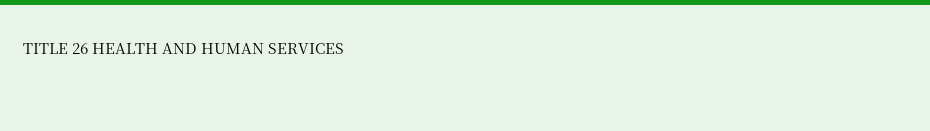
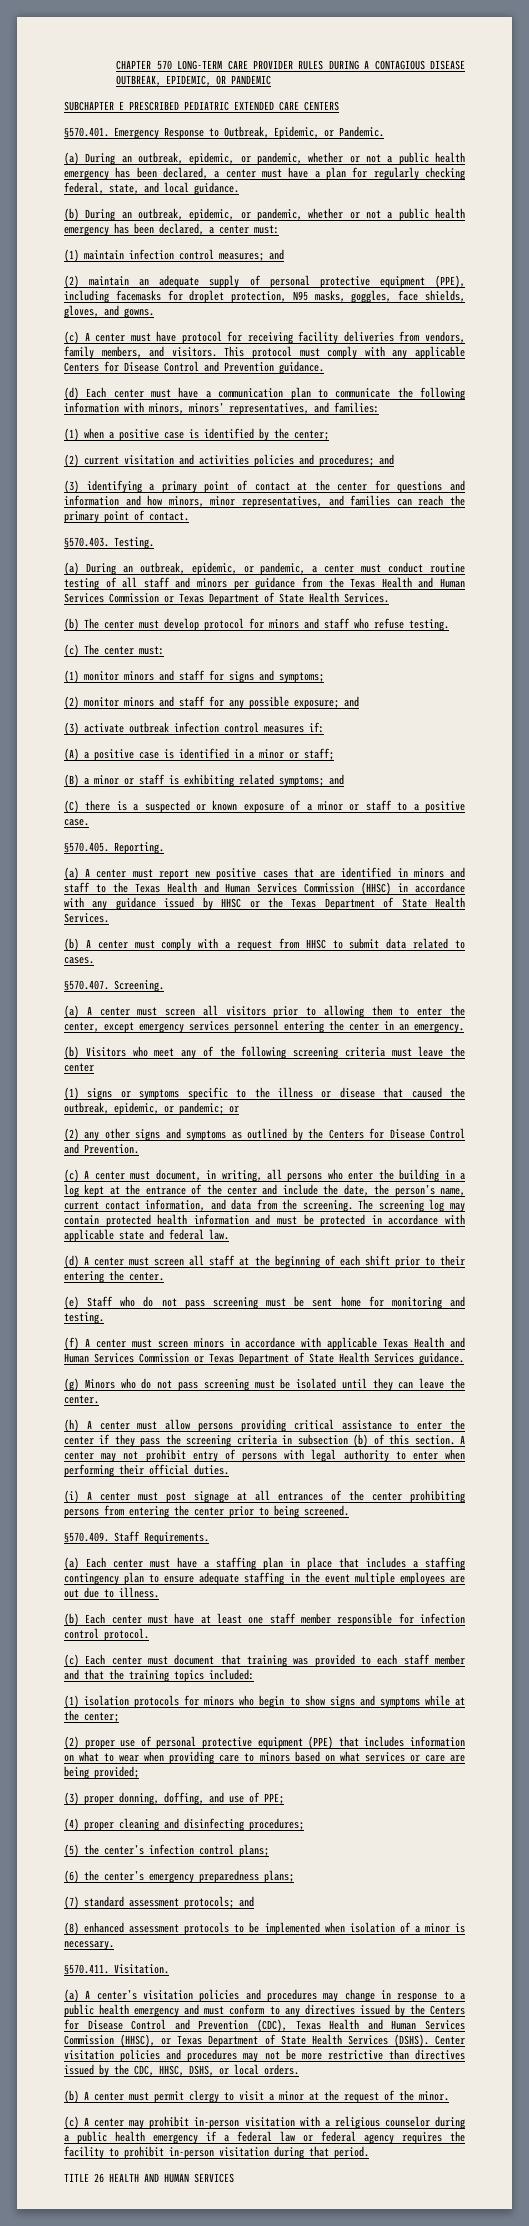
+ CHAPTER 570 LONG-TERM CARE PROVIDER RULES DURING A CONTAGIOUS DISEASE OUTBREAK, EPIDEMIC, OR PANDEMIC
+ SUBCHAPTER E PRESCRIBED PEDIATRIC EXTENDED CARE CENTERS
+ §570.401. Emergency Response to Outbreak, Epidemic, or Pandemic.
+ (a) During an outbreak, epidemic, or pandemic, whether or not a public health emergency has been declared, a center must have a plan for regularly checking federal, state, and local guidance.
+ (b) During an outbreak, epidemic, or pandemic, whether or not a public health emergency has been declared, a center must:
+ (1) maintain infection control measures; and
+ (2) maintain an adequate supply of personal protective equipment (PPE), including facemasks for droplet protection, N95 masks, goggles, face shields, gloves, and gowns.
+ (c) A center must have protocol for receiving facility deliveries from vendors, family members, and visitors. This protocol must comply with any applicable Centers for Disease Control and Prevention guidance.
+ (d) Each center must have a communication plan to communicate the following information with minors, minors’ representatives, and families:
+ (1) when a positive case is identified by the center;
+ (2) current visitation and activities policies and procedures; and
+ (3) identifying a primary point of contact at the center for questions and information and how minors, minor representatives, and families can reach the primary point of contact.
+ §570.403. Testing.
+ (a) During an outbreak, epidemic, or pandemic, a center must conduct routine testing of all staff and minors per guidance from the Texas Health and Human Services Commission or Texas Department of State Health Services.
+ (b) The center must develop protocol for minors and staff who refuse testing.
+ (c) The center must:
+ (1) monitor minors and staff for signs and symptoms;
+ (2) monitor minors and staff for any possible exposure; and
+ (3) activate outbreak infection control measures if:
+ (A) a positive case is identified in a minor or staff;
+ (B) a minor or staff is exhibiting related symptoms; and
+ (C) there is a suspected or known exposure of a minor or staff to a positive case.
+ §570.405. Reporting.
+ (a) A center must report new positive cases that are identified in minors and staff to the Texas Health and Human Services Commission (HHSC) in accordance with any guidance issued by HHSC or the Texas Department of State Health Services.
+ (b) A center must comply with a request from HHSC to submit data related to cases.
+ §570.407. Screening.
+ (a) A center must screen all visitors prior to allowing them to enter the center, except emergency services personnel entering the center in an emergency.
+ (b) Visitors who meet any of the following screening criteria must leave the center
+ (1) signs or symptoms specific to the illness or disease that caused the outbreak, epidemic, or pandemic; or
+ (2) any other signs and symptoms as outlined by the Centers for Disease Control and Prevention.
+ (c) A center must document, in writing, all persons who enter the building in a log kept at the entrance of the center and include the date, the person’s name, current contact information, and data from the screening. The screening log may contain protected health information and must be protected in accordance with applicable state and federal law.
+ (d) A center must screen all staff at the beginning of each shift prior to their entering the center.
+ (e) Staff who do not pass screening must be sent home for monitoring and testing.
+ (f) A center must screen minors in accordance with applicable Texas Health and Human Services Commission or Texas Department of State Health Services guidance.
+ (g) Minors who do not pass screening must be isolated until they can leave the center.
+ (h) A center must allow persons providing critical assistance to enter the center if they pass the screening criteria in subsection (b) of this section. A center may not prohibit entry of persons with legal authority to enter when performing their official duties.
+ (i) A center must post signage at all entrances of the center prohibiting persons from entering the center prior to being screened.
+ §570.409. Staff Requirements.
+ (a) Each center must have a staffing plan in place that includes a staffing contingency plan to ensure adequate staffing in the event multiple employees are out due to illness.
+ (b) Each center must have at least one staff member responsible for infection control protocol.
+ (c) Each center must document that training was provided to each staff member and that the training topics included:
+ (1) isolation protocols for minors who begin to show signs and symptoms while at the center;
+ (2) proper use of personal protective equipment (PPE) that includes information on what to wear when providing care to minors based on what services or care are being provided;
+ (3) proper donning, doffing, and use of PPE;
+ (4) proper cleaning and disinfecting procedures;
+ (5) the center’s infection control plans;
+ (6) the center’s emergency preparedness plans;
+ (7) standard assessment protocols; and
+ (8) enhanced assessment protocols to be implemented when isolation of a minor is necessary.
+ §570.411. Visitation.
+ (a) A center’s visitation policies and procedures may change in response to a public health emergency and must conform to any directives issued by the Centers for Disease Control and Prevention (CDC), Texas Health and Human Services Commission (HHSC), or Texas Department of State Health Services (DSHS). Center visitation policies and procedures may not be more restrictive than directives issued by the CDC, HHSC, DSHS, or local orders.
+ (b) A center must permit clergy to visit a minor at the request of the minor.
+ (c) A center may prohibit in-person visitation with a religious counselor during a public health emergency if a federal law or federal agency requires the facility to prohibit in-person visitation during that period.

